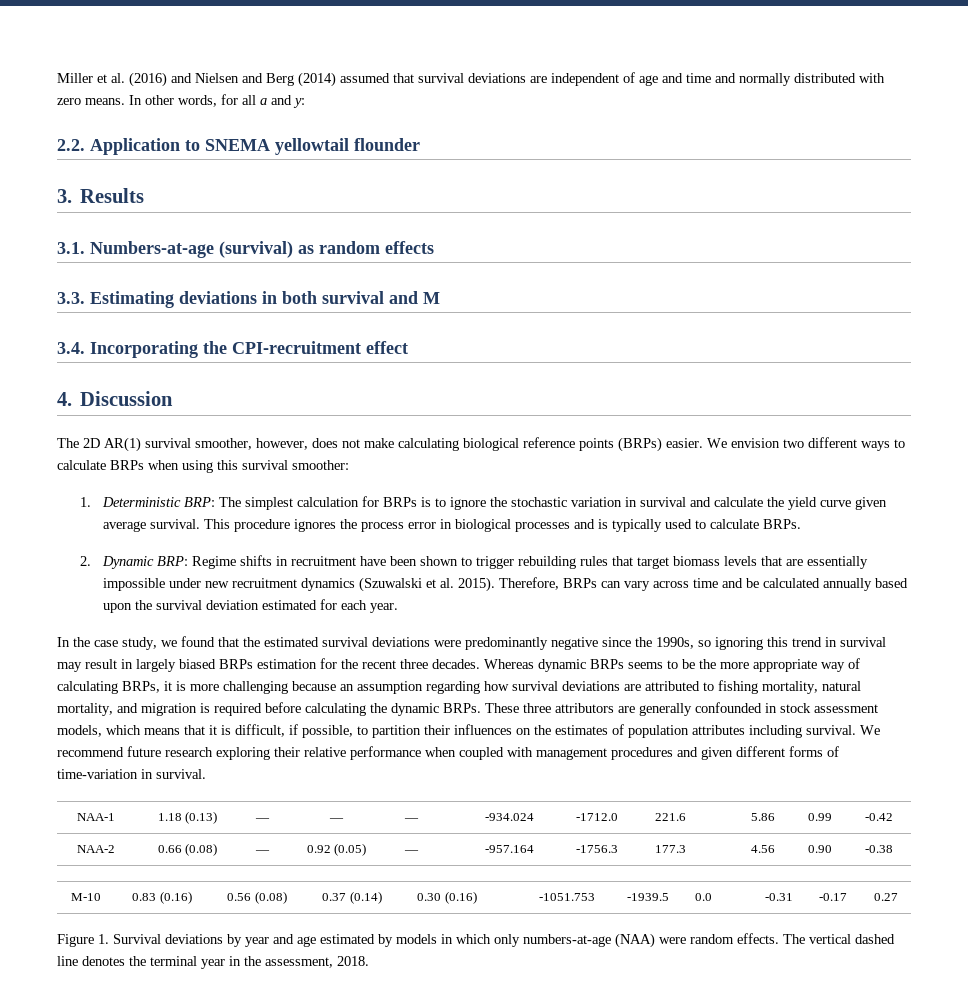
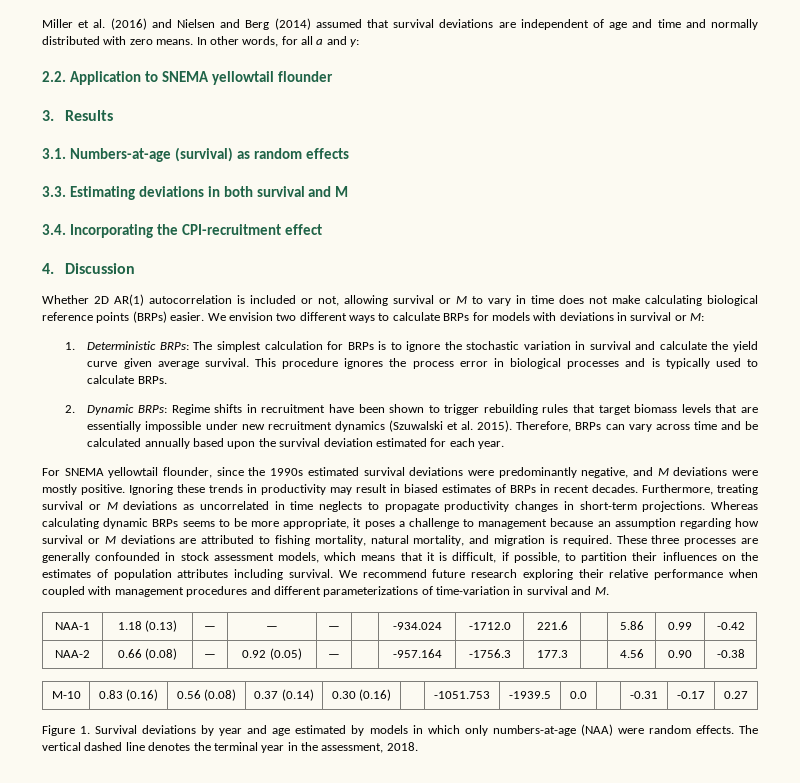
- The 2D AR(1) survival smoother, however, does not make calculating biological reference points (BRPs) easier.
+ Whether 2D AR(1) autocorrelation is included or not, allowing survival or M to vary in time does not make calculating biological reference points (BRPs) easier.
- We envision two different ways to calculate BRPs when using this survival smoother:
+ We envision two different ways to calculate BRPs for models with deviations in survival or M:
- 1. Deterministic BRP: The simplest calculation for BRPs is to ignore the stochastic variation in survival and calculate the yield curve given average survival.
+ 1. Deterministic BRPs: The simplest calculation for BRPs is to ignore the stochastic variation in survival and calculate the yield curve given average survival.
- 2. Dynamic BRP: Regime shifts in recruitment have been shown to trigger rebuilding rules that target biomass levels that are essentially impossible under new recruitment dynamics (Szuwalski et al. 2015).
+ 2. Dynamic BRPs: Regime shifts in recruitment have been shown to trigger rebuilding rules that target biomass levels that are essentially impossible under new recruitment dynamics (Szuwalski et al. 2015).
- In the case study, we found that the estimated survival deviations were predominantly negative since the 1990s, so ignoring this trend in survival may result in largely biased BRPs estimation for the recent three decades. Whereas dynamic BRPs seems to be the more appropriate way of calculating BRPs, it is more challenging because an assumption regarding how survival deviations are attributed to fishing mortality, natural mortality, and migration is required before calculating the dynamic BRPs.
+ For SNEMA yellowtail flounder, since the 1990s estimated survival deviations were predominantly negative, and M deviations were mostly positive. Ignoring these trends in productivity may result in biased estimates of BRPs in recent decades. Furthermore, treating survival or M deviations as uncorrelated in time neglects to propagate productivity changes in short-term projections. Whereas calculating dynamic BRPs seems to be more appropriate, it poses a challenge to management because an assumption regarding how survival or M deviations are attributed to fishing mortality, natural mortality, and migration is required.
- These three attributors are generally confounded in stock assessment models, which means that it is difficult, if possible, to partition their influences on the estimates of population attributes including survival.
+ These three processes are generally confounded in stock assessment models, which means that it is difficult, if possible, to partition their influences on the estimates of population attributes including survival.
- We recommend future research exploring their relative performance when coupled with management procedures and given different forms of time-variation in survival.
+ We recommend future research exploring their relative performance when coupled with management procedures and different parameterizations of time-variation in survival and M.

